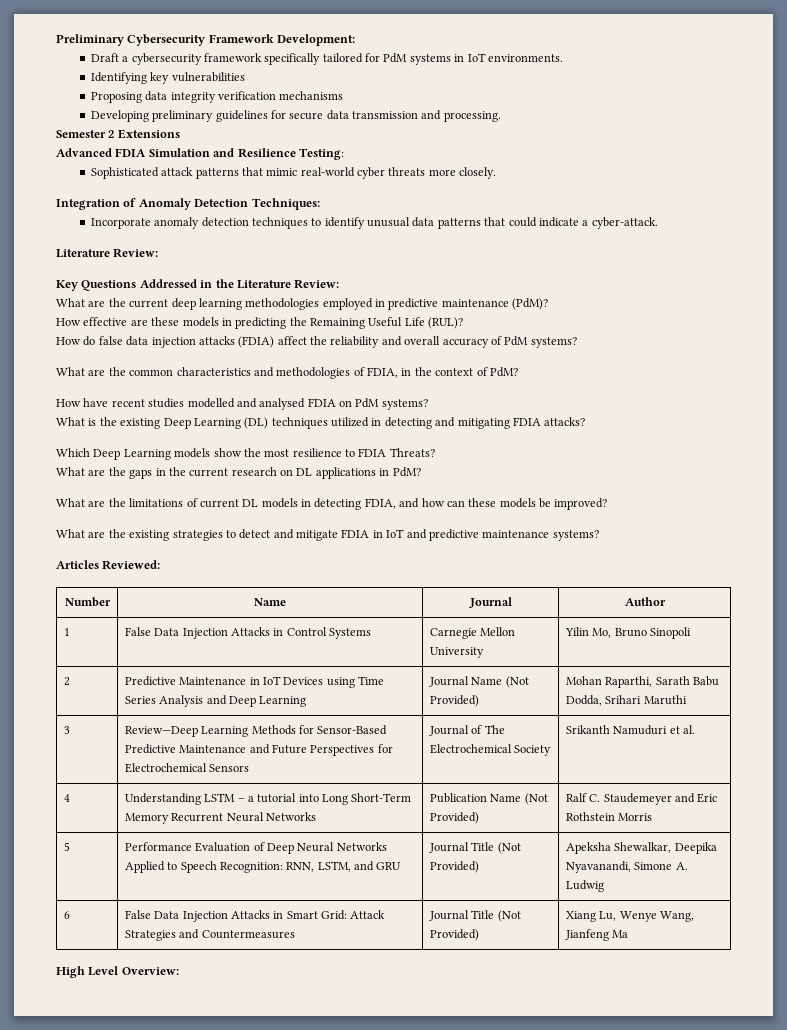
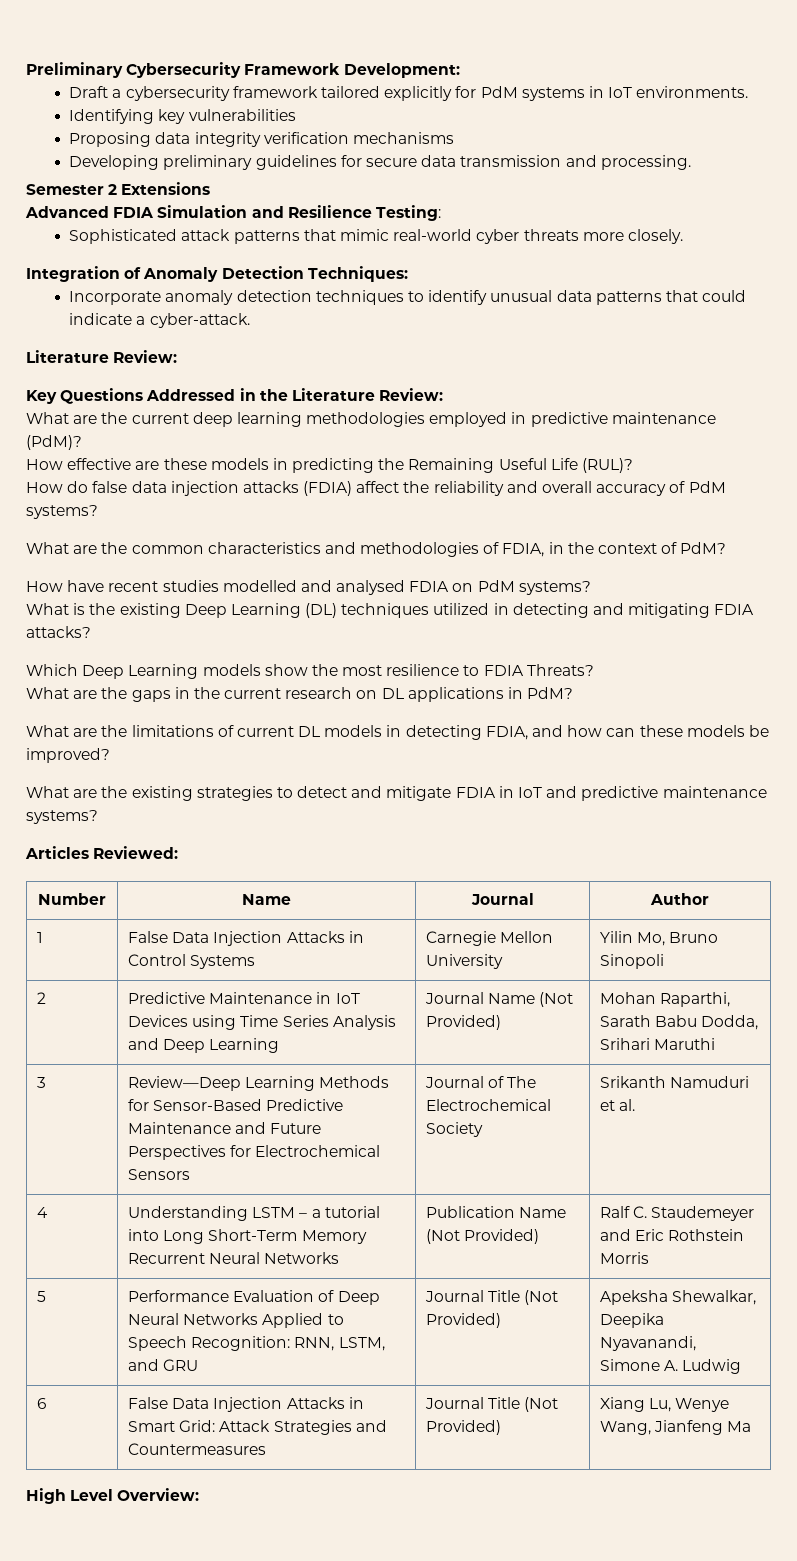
- Draft a cybersecurity framework specifically tailored for PdM systems in IoT environments.
+ Draft a cybersecurity framework tailored explicitly for PdM systems in IoT environments.

